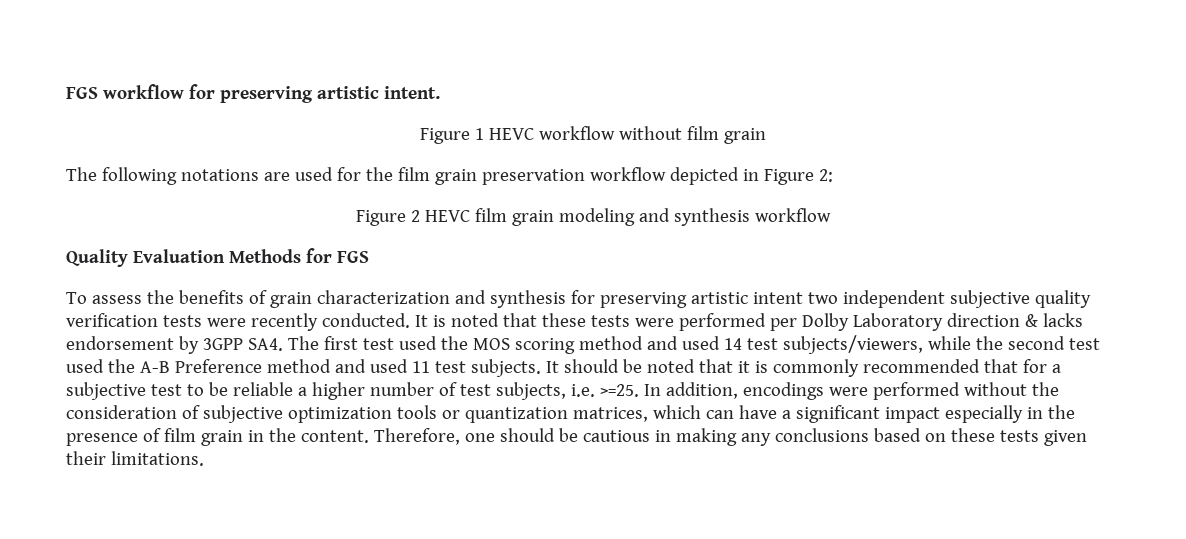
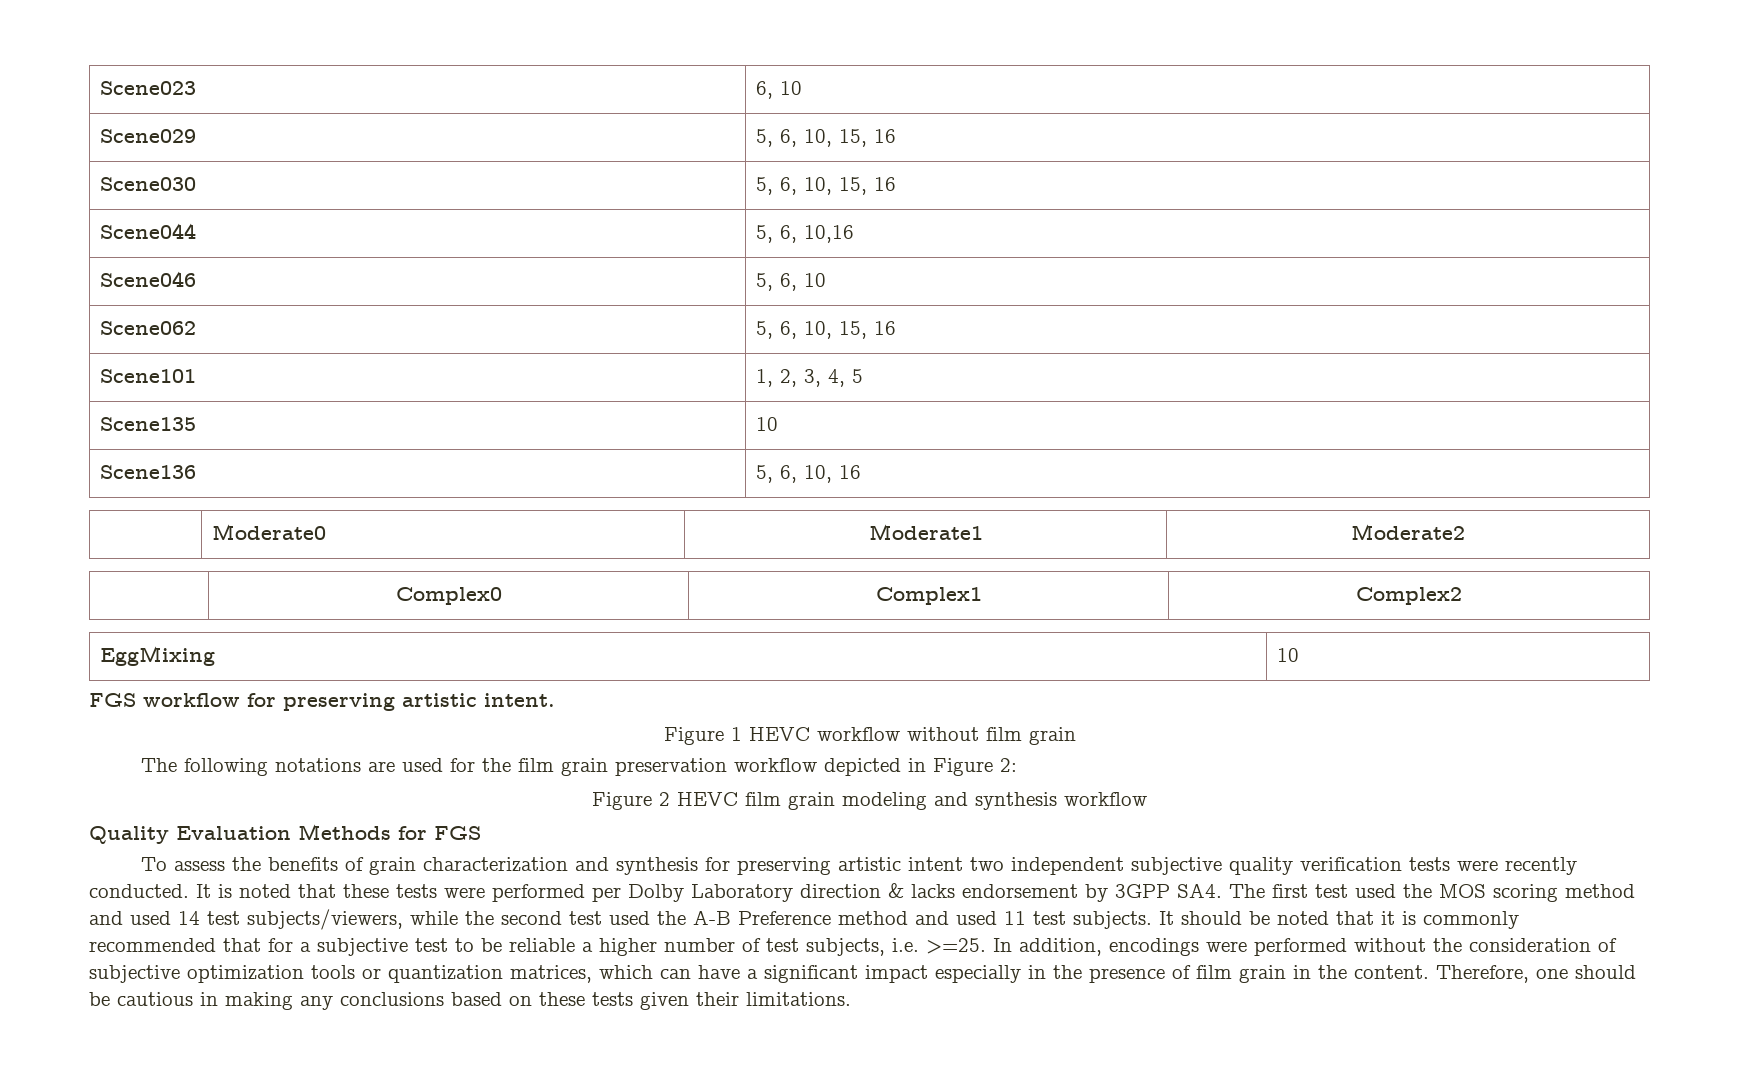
+ Scene023 | 6, 10
+ Scene029 | 5, 6, 10, 15, 16
+ Scene030 | 5, 6, 10, 15, 16
+ Scene044 | 5, 6, 10,16
+ Scene046 | 5, 6, 10
+ Scene062 | 5, 6, 10, 15, 16
+ Scene101 | 1, 2, 3, 4, 5
+ Scene135 | 10
+ Scene136 | 5, 6, 10, 16
+ | Moderate0 | Moderate1 | Moderate2
+ | Complex0 | Complex1 | Complex2
+ EggMixing | 10

